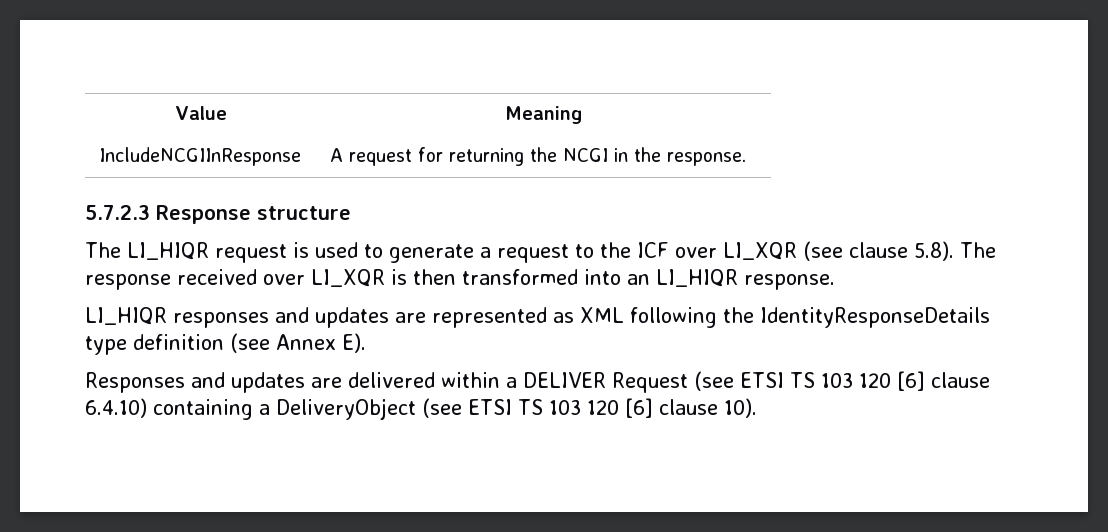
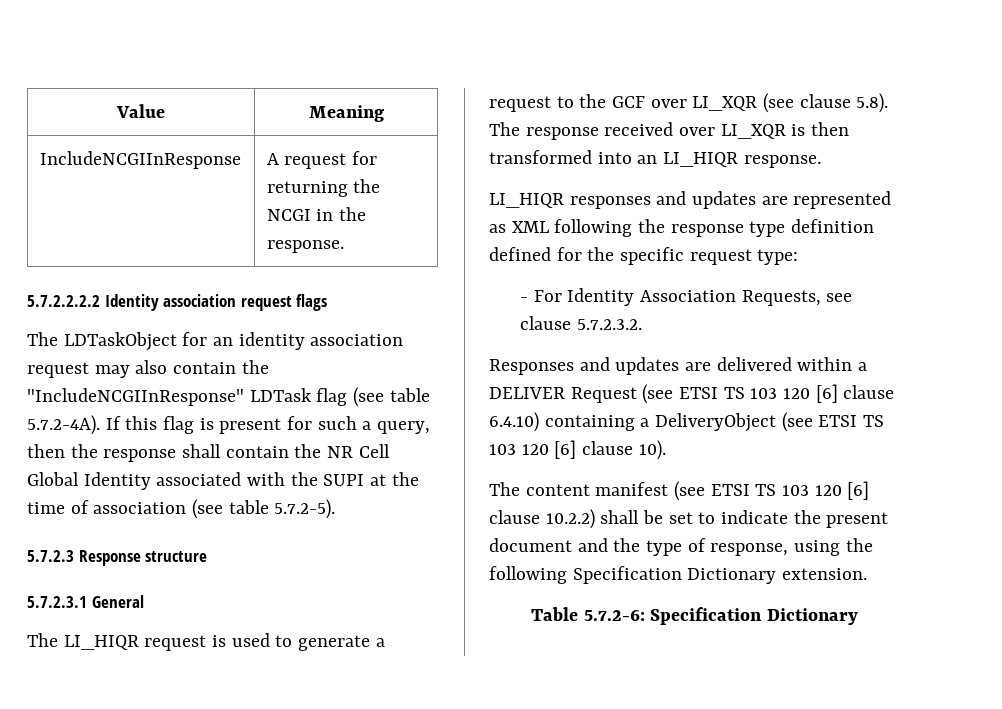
+ 5.7.2.2.2.2 Identity association request flags
+ The LDTaskObject for an identity association request may also contain the "IncludeNCGIInResponse" LDTask flag (see table 5.7.2-4A). If this flag is present for such a query, then the response shall contain the NR Cell Global Identity associated with the SUPI at the time of association (see table 5.7.2-5).
+ 5.7.2.3.1 General
- The LI_HIQR request is used to generate a request to the ICF over LI_XQR (see clause 5.8). The response received over LI_XQR is then transformed into an LI_HIQR response.
+ The LI_HIQR request is used to generate a request to the GCF over LI_XQR (see clause 5.8). The response received over LI_XQR is then transformed into an LI_HIQR response.
- LI_HIQR responses and updates are represented as XML following the IdentityResponseDetails type definition (see Annex E).
+ LI_HIQR responses and updates are represented as XML following the response type definition defined for the specific request type:
+ - For Identity Association Requests, see clause 5.7.2.3.2.
+ The content manifest (see ETSI TS 103 120 [6] clause 10.2.2) shall be set to indicate the present document and the type of response, using the following Specification Dictionary extension.
+ Table 5.7.2-6: Specification Dictionary

